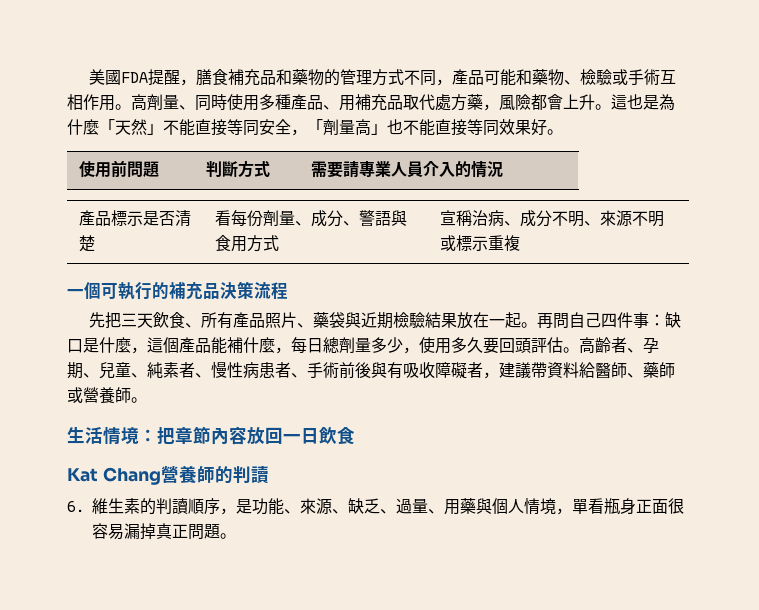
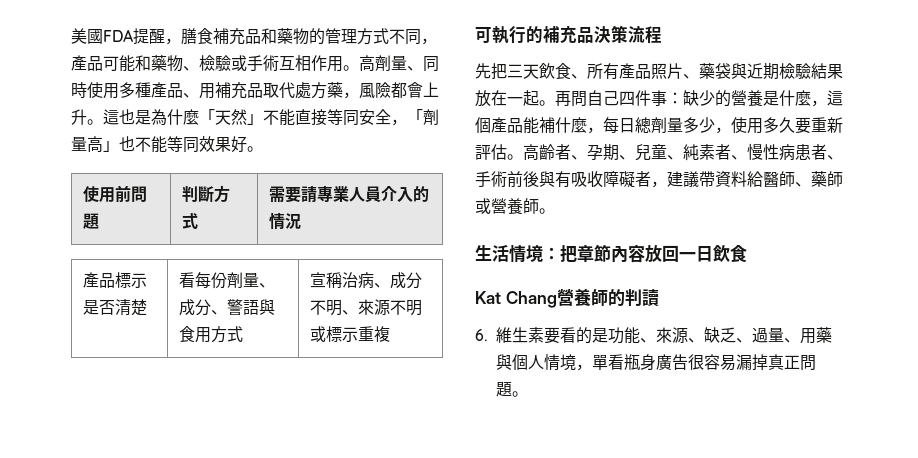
- 這也是為什麼「天然」不能直接等同安全，「劑量高」也不能直接等同效果好。
+ 這也是為什麼「天然」不能直接等同安全，「劑量高」也不能等同效果好。
- 一個可執行的補充品決策流程
+ 可執行的補充品決策流程
- 再問自己四件事：缺口是什麼，這個產品能補什麼，每日總劑量多少，使用多久要回頭評估。
+ 再問自己四件事：缺少的營養是什麼，這個產品能補什麼，每日總劑量多少，使用多久要重新評估。
- 6.維生素的判讀順序，是功能、來源、缺乏、過量、用藥與個人情境，單看瓶身正面很容易漏掉真正問題。
+ 6.維生素要看的是功能、來源、缺乏、過量、用藥與個人情境，單看瓶身廣告很容易漏掉真正問題。

